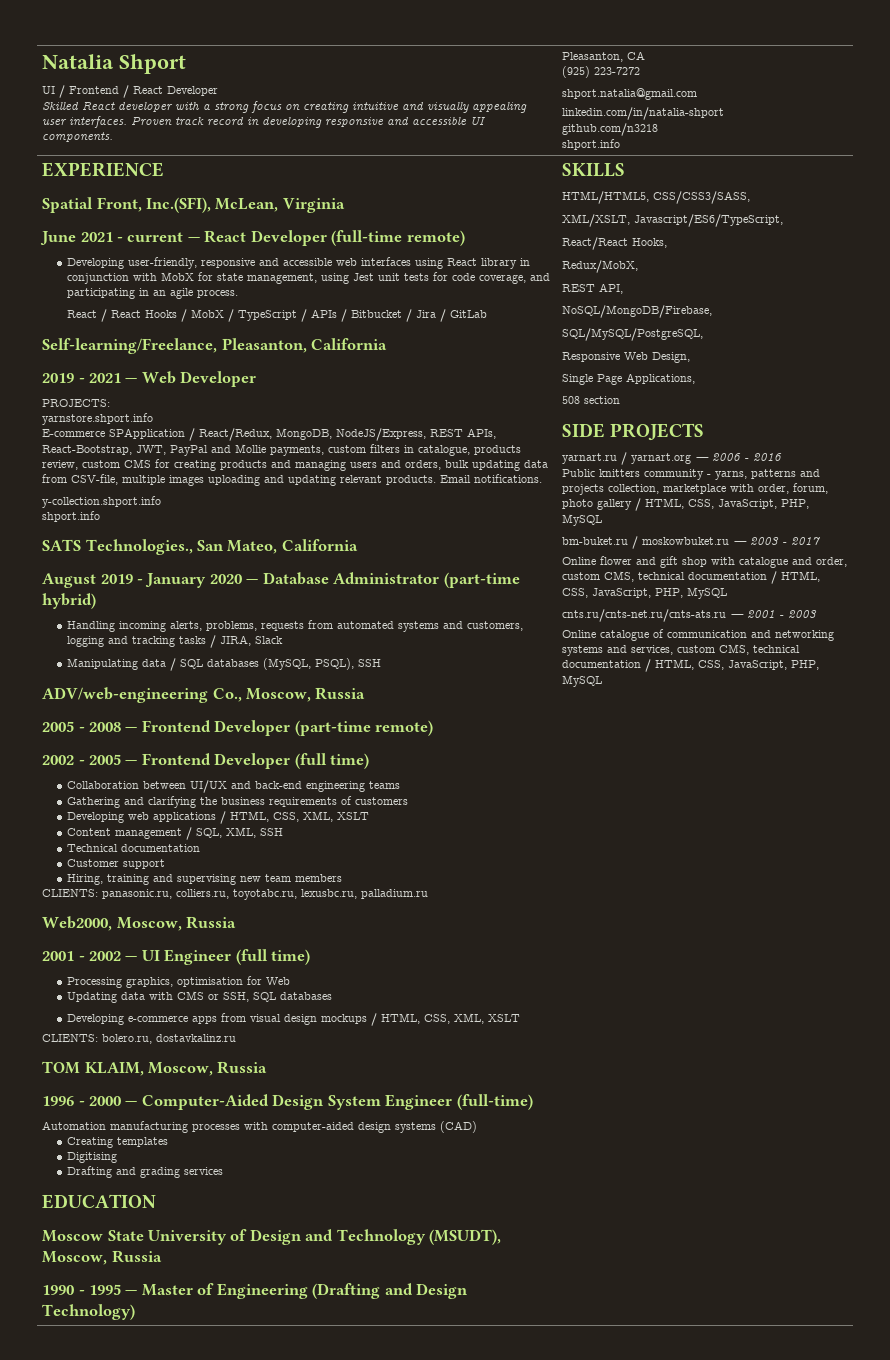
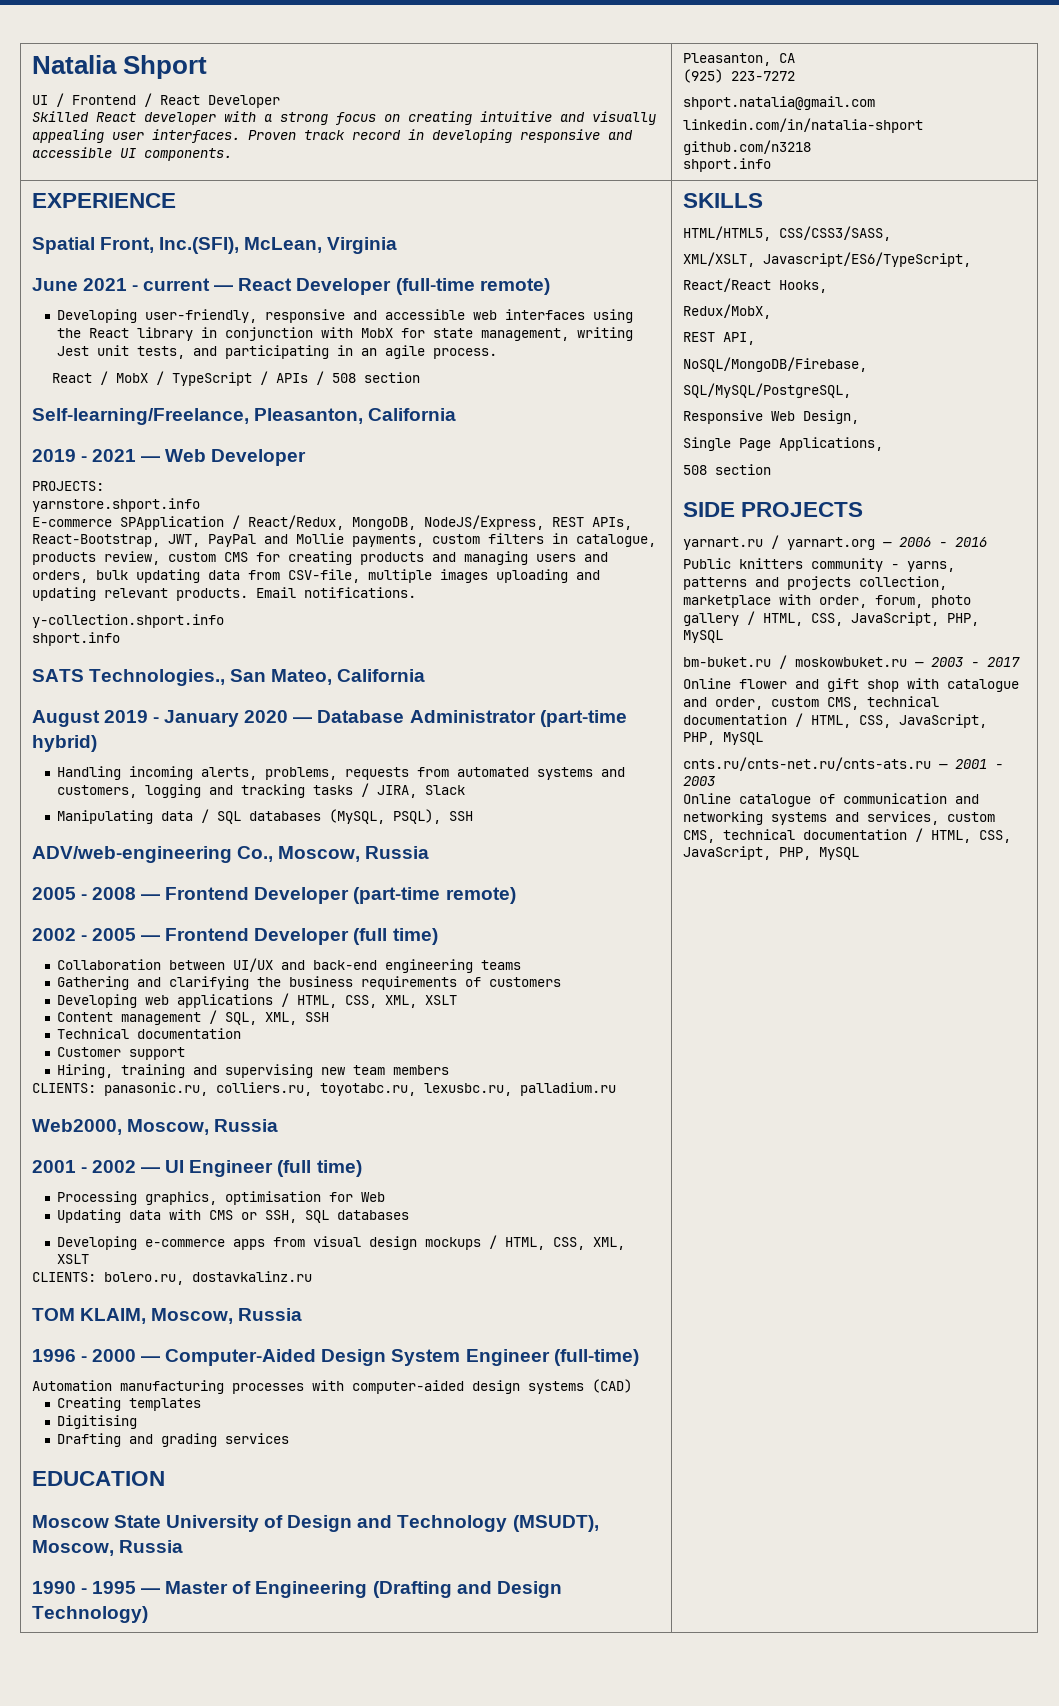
- Developing user-friendly, responsive and accessible web interfaces using React library in conjunction with MobX for state management, using Jest unit tests for code coverage, and participating in an agile process.
+ Developing user-friendly, responsive and accessible web interfaces using the React library in conjunction with MobX for state management, writing Jest unit tests, and participating in an agile process.
- React / React Hooks / MobX / TypeScript / APIs / Bitbucket / Jira / GitLab
+ React / MobX / TypeScript / APIs / 508 section

